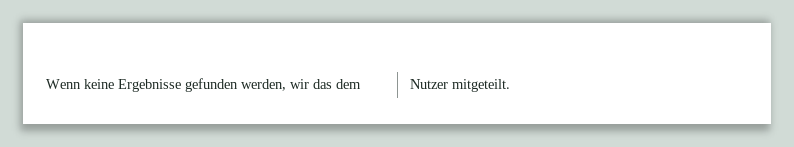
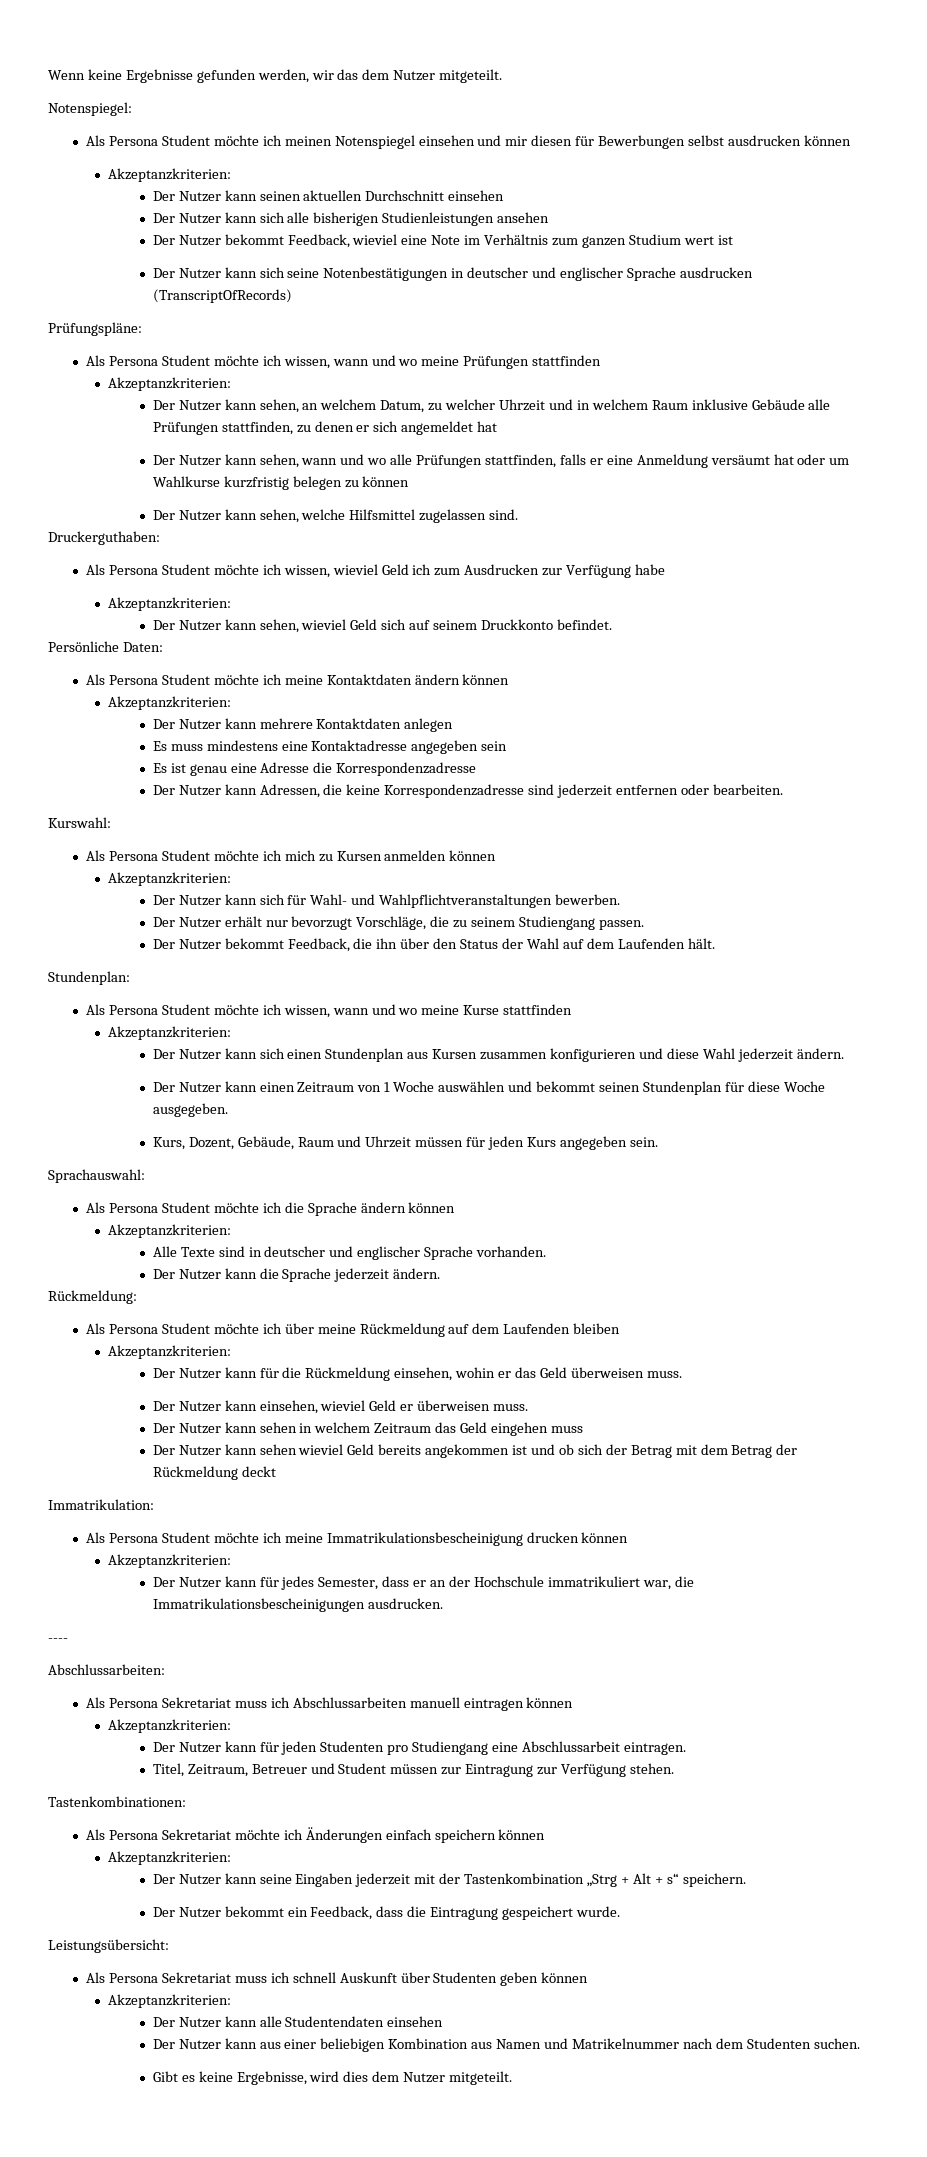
+ Notenspiegel:
+ Als Persona Student möchte ich meinen Notenspiegel einsehen und mir diesen für Bewerbungen selbst ausdrucken können
+ Akzeptanzkriterien:
+ Der Nutzer kann seinen aktuellen Durchschnitt einsehen
+ Der Nutzer kann sich alle bisherigen Studienleistungen ansehen
+ Der Nutzer bekommt Feedback, wieviel eine Note im Verhältnis zum ganzen Studium wert ist
+ Der Nutzer kann sich seine Notenbestätigungen in deutscher und englischer Sprache ausdrucken (TranscriptOfRecords)
+ Prüfungspläne:
+ Als Persona Student möchte ich wissen, wann und wo meine Prüfungen stattfinden
+ Akzeptanzkriterien:
+ Der Nutzer kann sehen, an welchem Datum, zu welcher Uhrzeit und in welchem Raum inklusive Gebäude alle Prüfungen stattfinden, zu denen er sich angemeldet hat
+ Der Nutzer kann sehen, wann und wo alle Prüfungen stattfinden, falls er eine Anmeldung versäumt hat oder um Wahlkurse kurzfristig belegen zu können
+ Der Nutzer kann sehen, welche Hilfsmittel zugelassen sind.
+ Druckerguthaben:
+ Als Persona Student möchte ich wissen, wieviel Geld ich zum Ausdrucken zur Verfügung habe
+ Akzeptanzkriterien:
+ Der Nutzer kann sehen, wieviel Geld sich auf seinem Druckkonto befindet.
+ Persönliche Daten:
+ Als Persona Student möchte ich meine Kontaktdaten ändern können
+ Akzeptanzkriterien:
+ Der Nutzer kann mehrere Kontaktdaten anlegen
+ Es muss mindestens eine Kontaktadresse angegeben sein
+ Es ist genau eine Adresse die Korrespondenzadresse
+ Der Nutzer kann Adressen, die keine Korrespondenzadresse sind jederzeit entfernen oder bearbeiten.
+ Kurswahl:
+ Als Persona Student möchte ich mich zu Kursen anmelden können
+ Akzeptanzkriterien:
+ Der Nutzer kann sich für Wahl- und Wahlpflichtveranstaltungen bewerben.
+ Der Nutzer erhält nur bevorzugt Vorschläge, die zu seinem Studiengang passen.
+ Der Nutzer bekommt Feedback, die ihn über den Status der Wahl auf dem Laufenden hält.
+ Stundenplan:
+ Als Persona Student möchte ich wissen, wann und wo meine Kurse stattfinden
+ Akzeptanzkriterien:
+ Der Nutzer kann sich einen Stundenplan aus Kursen zusammen konfigurieren und diese Wahl jederzeit ändern.
+ Der Nutzer kann einen Zeitraum von 1 Woche auswählen und bekommt seinen Stundenplan für diese Woche ausgegeben.
+ Kurs, Dozent, Gebäude, Raum und Uhrzeit müssen für jeden Kurs angegeben sein.
+ Sprachauswahl:
+ Als Persona Student möchte ich die Sprache ändern können
+ Akzeptanzkriterien:
+ Alle Texte sind in deutscher und englischer Sprache vorhanden.
+ Der Nutzer kann die Sprache jederzeit ändern.
+ Rückmeldung:
+ Als Persona Student möchte ich über meine Rückmeldung auf dem Laufenden bleiben
+ Akzeptanzkriterien:
+ Der Nutzer kann für die Rückmeldung einsehen, wohin er das Geld überweisen muss.
+ Der Nutzer kann einsehen, wieviel Geld er überweisen muss.
+ Der Nutzer kann sehen in welchem Zeitraum das Geld eingehen muss
+ Der Nutzer kann sehen wieviel Geld bereits angekommen ist und ob sich der Betrag mit dem Betrag der Rückmeldung deckt
+ Immatrikulation:
+ Als Persona Student möchte ich meine Immatrikulationsbescheinigung drucken können
+ Akzeptanzkriterien:
+ Der Nutzer kann für jedes Semester, dass er an der Hochschule immatrikuliert war, die Immatrikulationsbescheinigungen ausdrucken.
+ ----
+ Abschlussarbeiten:
+ Als Persona Sekretariat muss ich Abschlussarbeiten manuell eintragen können
+ Akzeptanzkriterien:
+ Der Nutzer kann für jeden Studenten pro Studiengang eine Abschlussarbeit eintragen.
+ Titel, Zeitraum, Betreuer und Student müssen zur Eintragung zur Verfügung stehen.
+ Tastenkombinationen:
+ Als Persona Sekretariat möchte ich Änderungen einfach speichern können
+ Akzeptanzkriterien:
+ Der Nutzer kann seine Eingaben jederzeit mit der Tastenkombination „Strg + Alt + s“ speichern.
+ Der Nutzer bekommt ein Feedback, dass die Eintragung gespeichert wurde.
+ Leistungsübersicht:
+ Als Persona Sekretariat muss ich schnell Auskunft über Studenten geben können
+ Akzeptanzkriterien:
+ Der Nutzer kann alle Studentendaten einsehen
+ Der Nutzer kann aus einer beliebigen Kombination aus Namen und Matrikelnummer nach dem Studenten suchen.
+ Gibt es keine Ergebnisse, wird dies dem Nutzer mitgeteilt.

